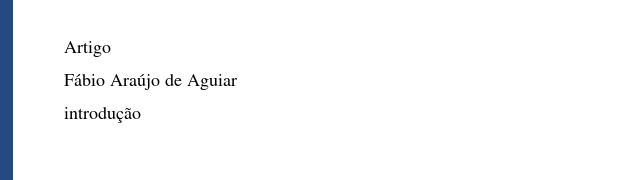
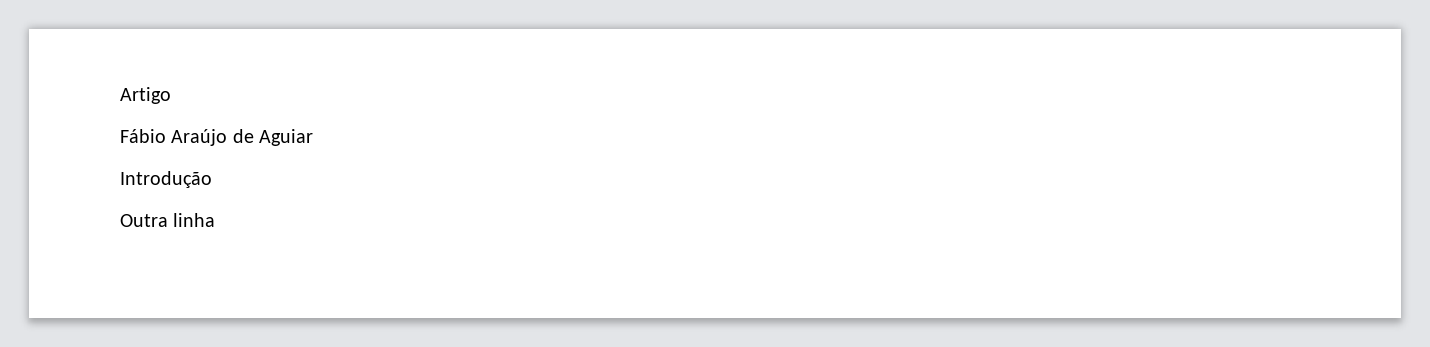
- introdução
+ Introdução
+ Outra linha

